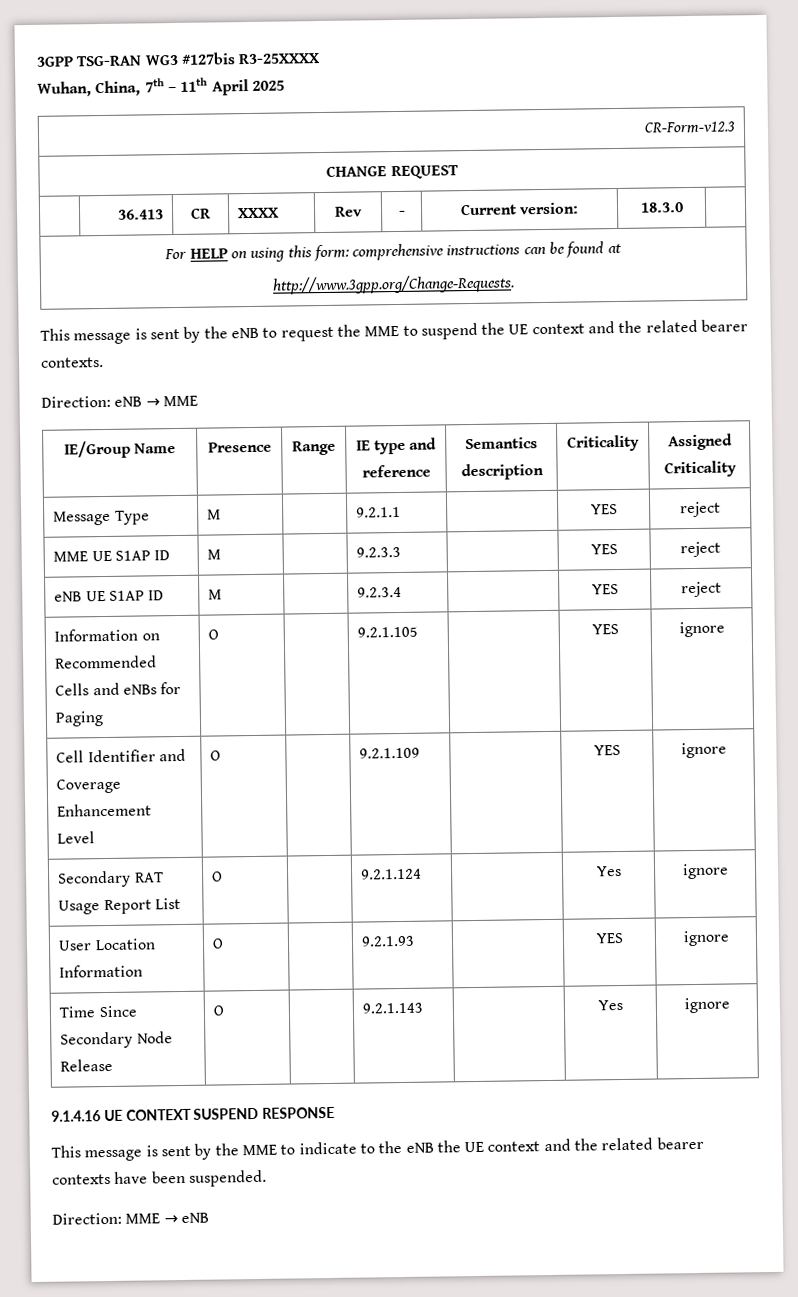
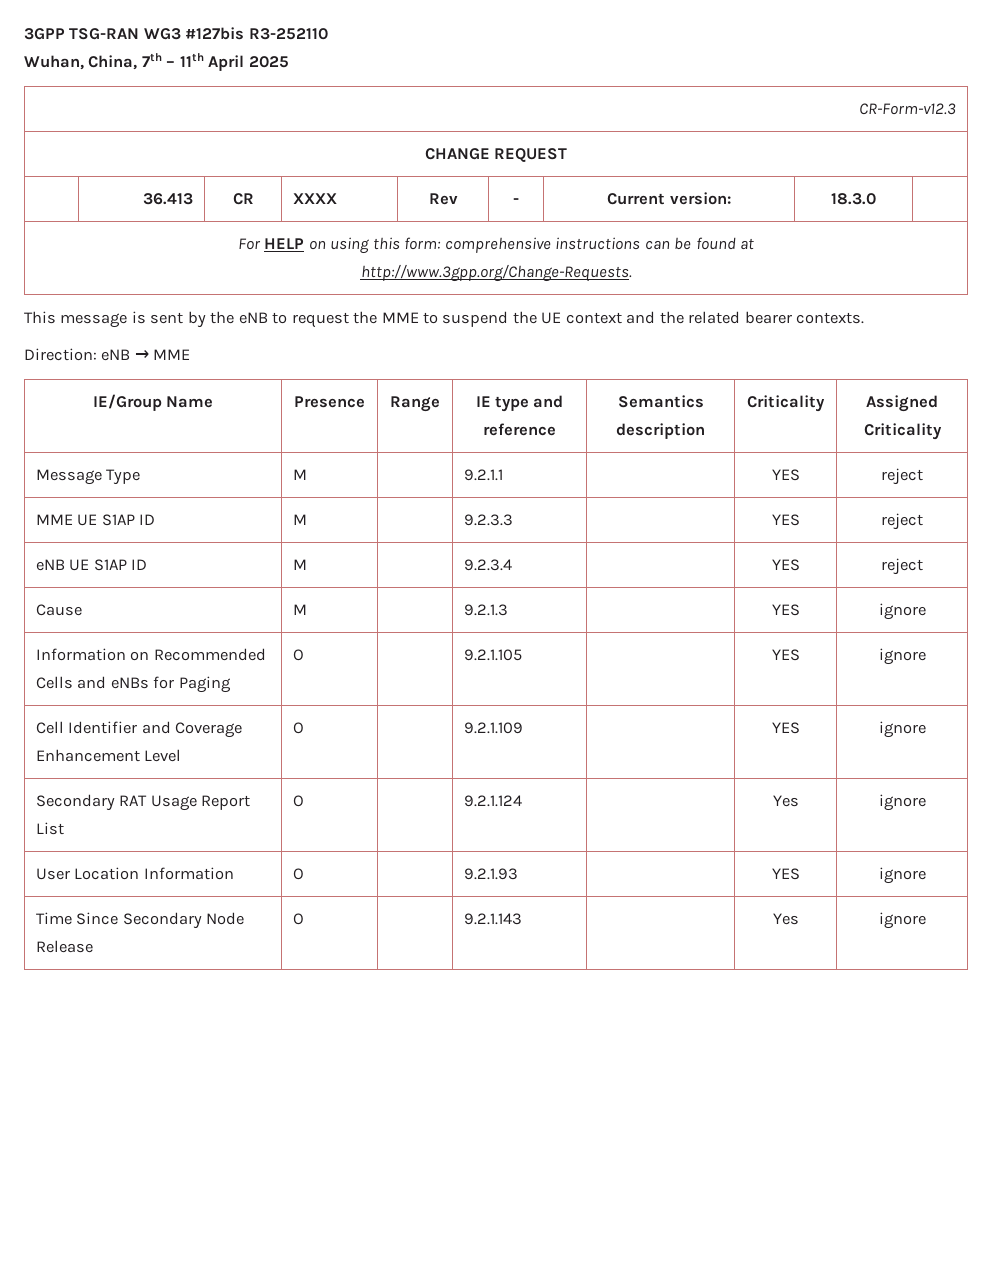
- 3GPP TSG-RAN WG3 #127bis R3-25XXXX
+ 3GPP TSG-RAN WG3 #127bis R3-252110
+ Cause | M | | 9.2.1.3 | | YES | ignore
- 9.1.4.16 UE CONTEXT SUSPEND RESPONSE
- This message is sent by the MME to indicate to the eNB the UE context and the related bearer contexts have been suspended.
- Direction: MME → eNB

